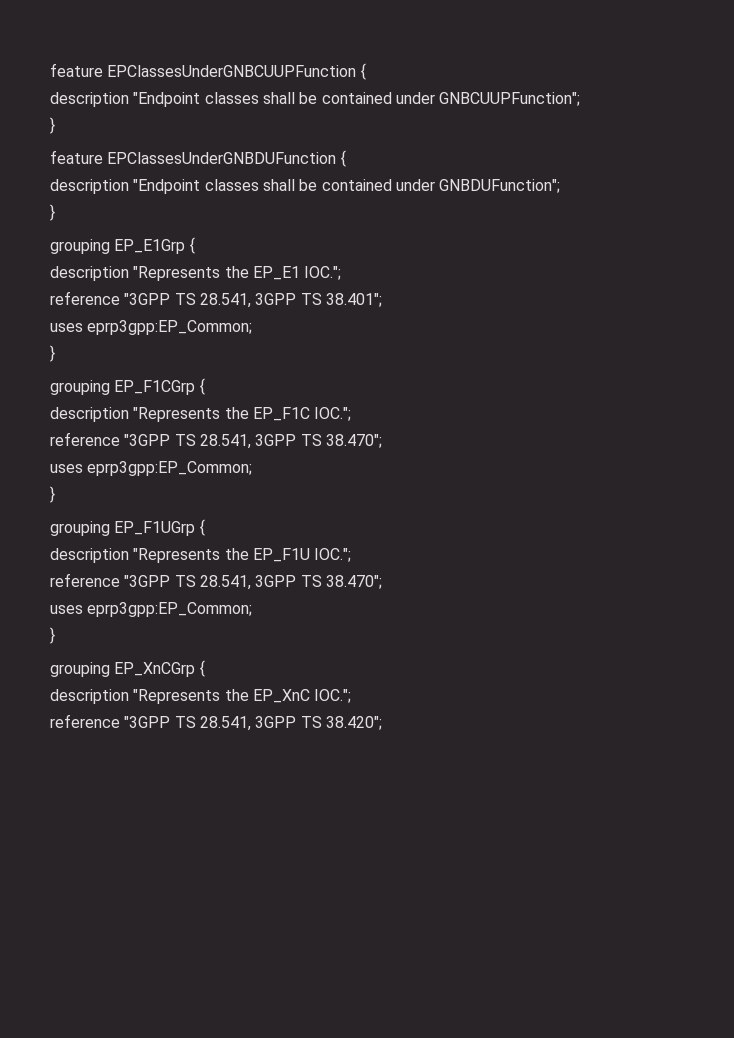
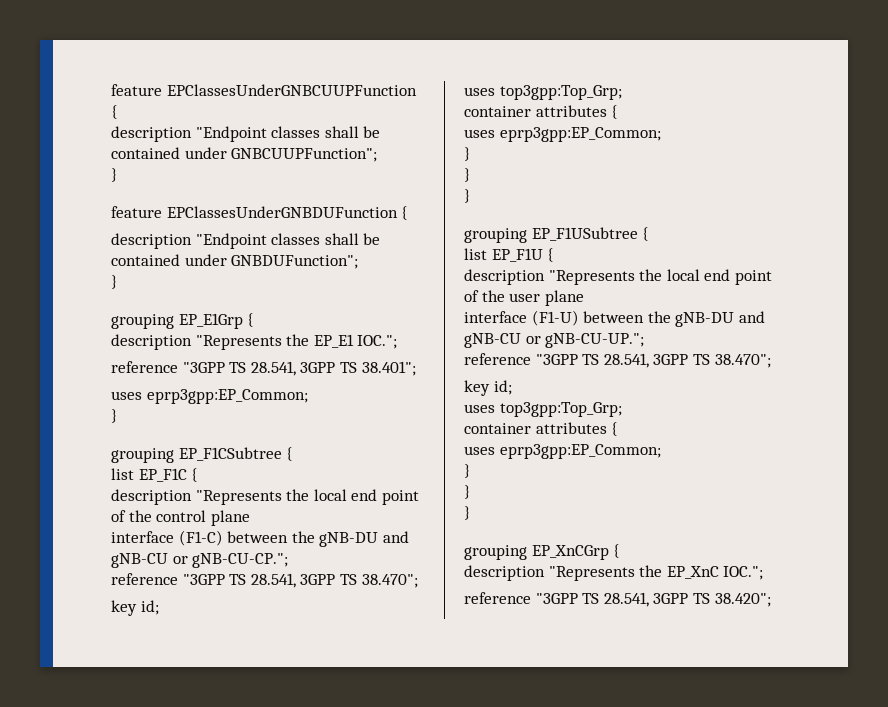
- grouping EP_F1CGrp {
- description "Represents the EP_F1C IOC.";
+ grouping EP_F1CSubtree {
+ list EP_F1C {
+ description "Represents the local end point of the control plane
+ interface (F1-C) between the gNB-DU and gNB-CU or gNB-CU-CP.";
  reference "3GPP TS 28.541, 3GPP TS 38.470";
+ key id;
+ uses top3gpp:Top_Grp;
+ container attributes {
  uses eprp3gpp:EP_Common;
  }
- grouping EP_F1UGrp {
- description "Represents the EP_F1U IOC.";
+ }
+ }
+ grouping EP_F1USubtree {
+ list EP_F1U {
+ description "Represents the local end point of the user plane
+ interface (F1-U) between the gNB-DU and gNB-CU or gNB-CU-UP.";
  reference "3GPP TS 28.541, 3GPP TS 38.470";
+ key id;
+ uses top3gpp:Top_Grp;
+ container attributes {
  uses eprp3gpp:EP_Common;
+ }
+ }

